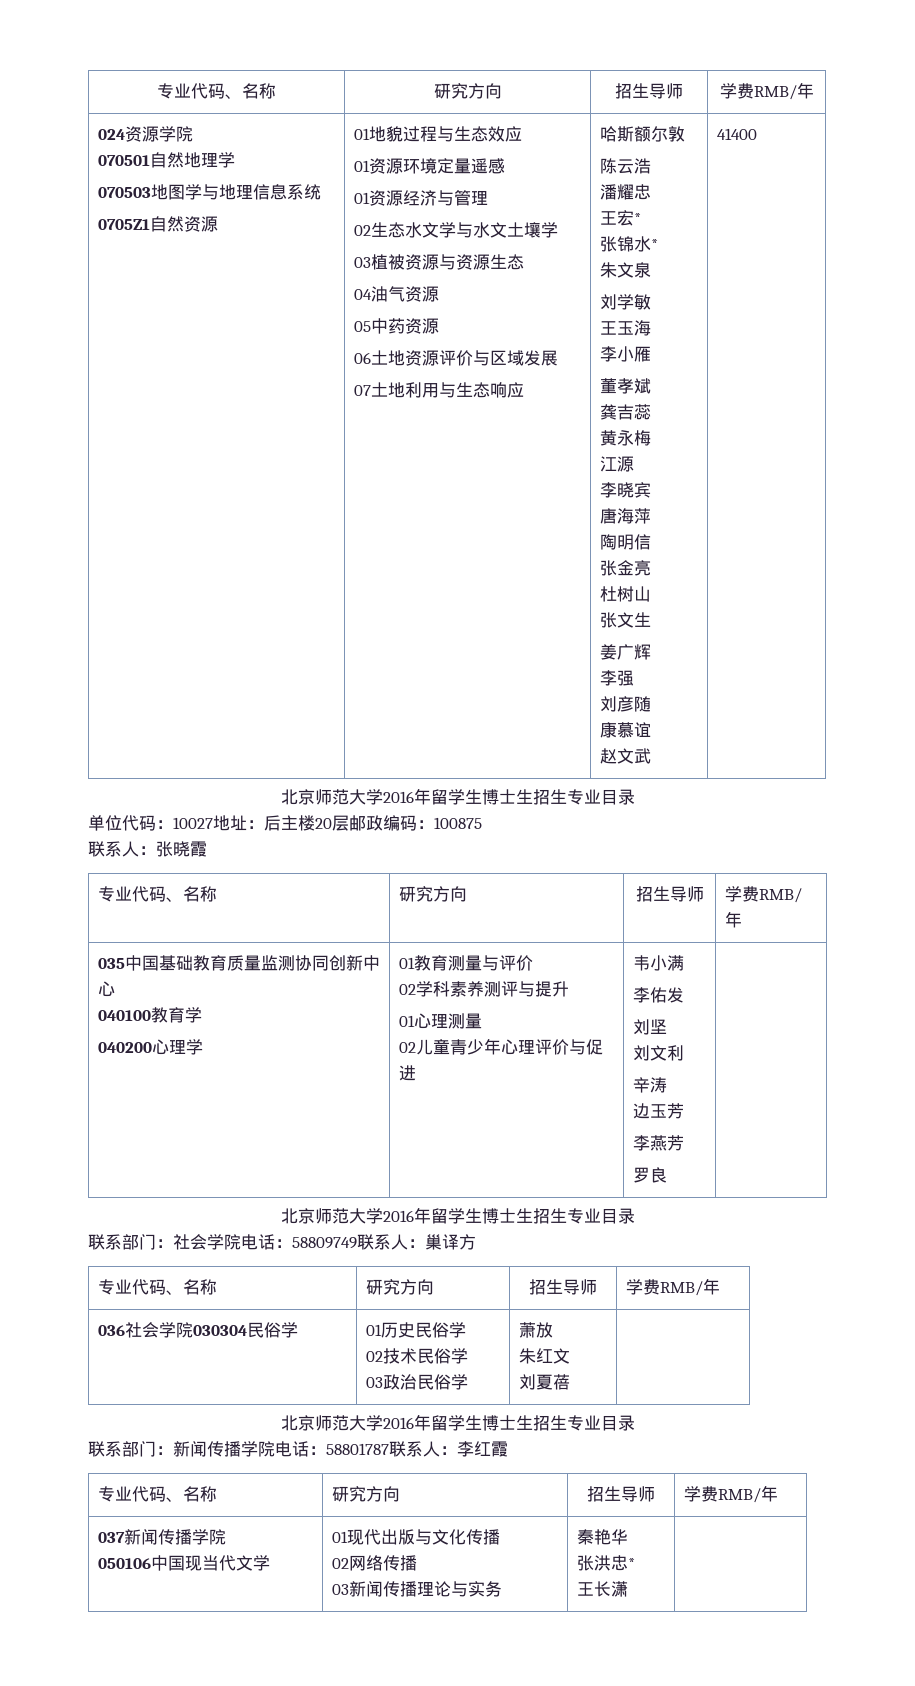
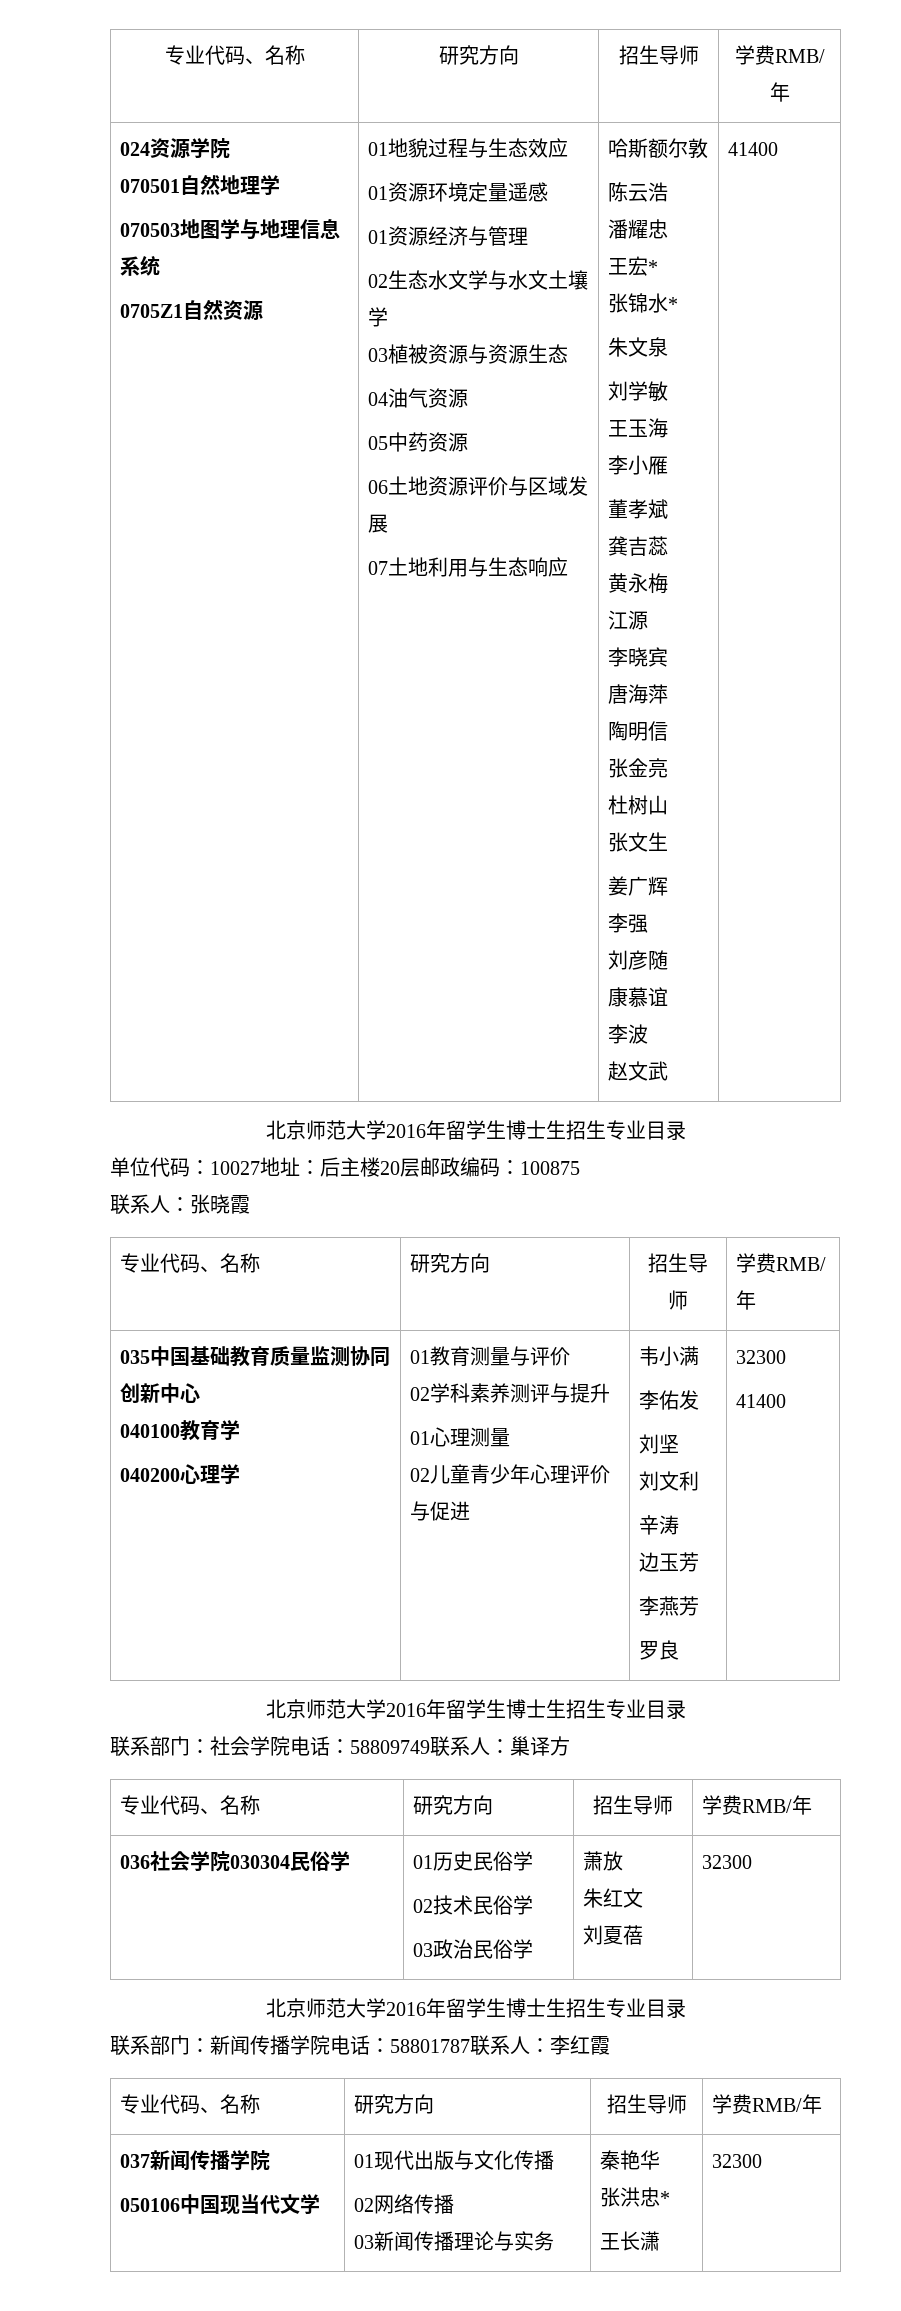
+ 李波
- 罗良
+ 罗良 | 32300
+ 41400
  036社会学院030304民俗学 | 01历史民俗学
  02技术民俗学
  03政治民俗学 | 萧放
  朱红文
- 刘夏蓓 |
+ 刘夏蓓 | 32300
  037新闻传播学院
  050106中国现当代文学 | 01现代出版与文化传播
  02网络传播
  03新闻传播理论与实务 | 秦艳华
  张洪忠*
- 王长潇 |
+ 王长潇 | 32300

